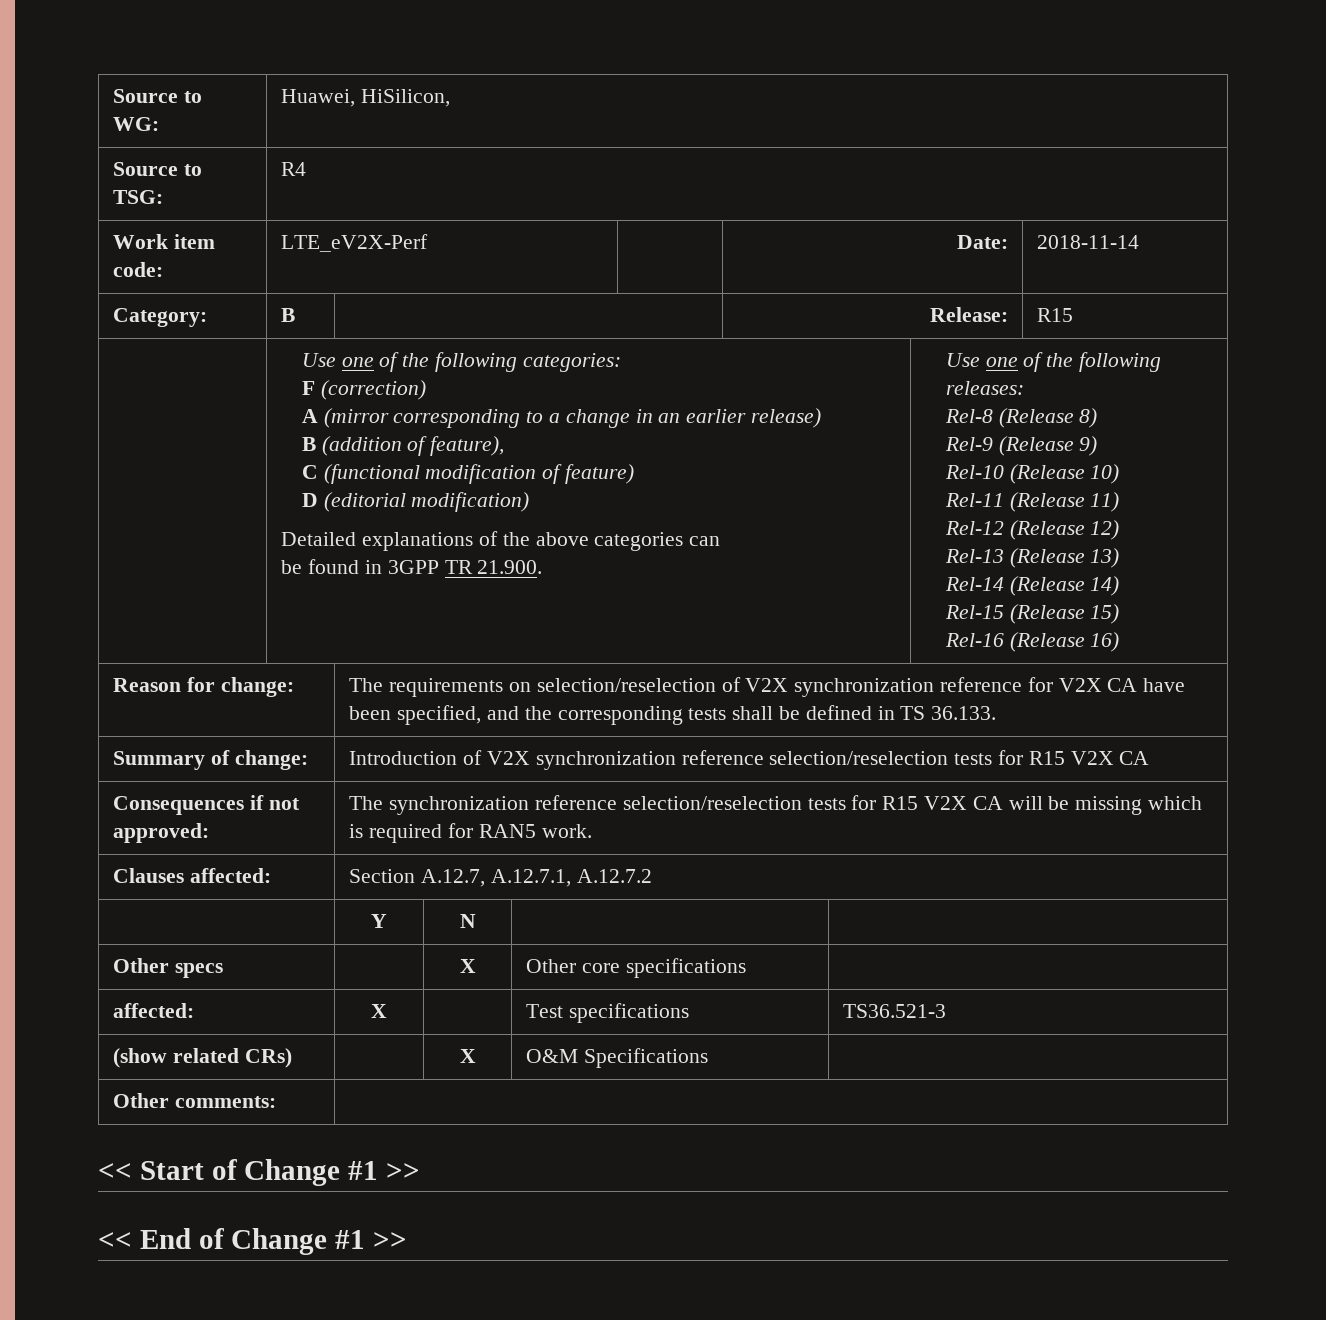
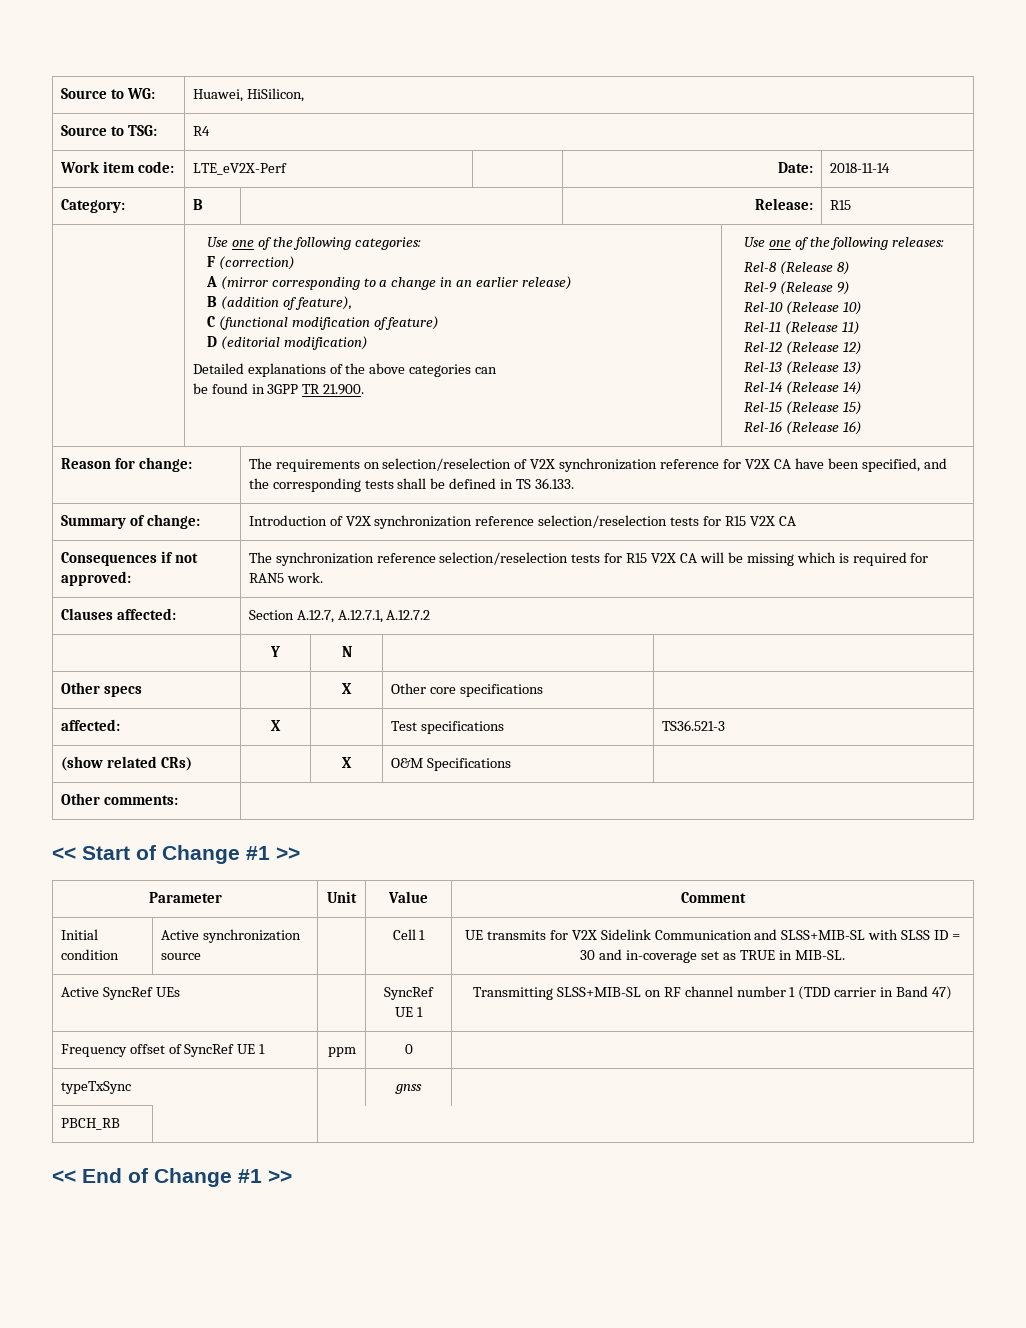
+ Parameter | Unit | Value | Comment
+ Initial condition | Active synchronization source | | Cell 1 | UE transmits for V2X Sidelink Communication and SLSS+MIB-SL with SLSS ID = 30 and in-coverage set as TRUE in MIB-SL.
+ Active SyncRef UEs | | SyncRef UE 1 | Transmitting SLSS+MIB-SL on RF channel number 1 (TDD carrier in Band 47)
+ Frequency offset of SyncRef UE 1 | ppm | 0 |
+ typeTxSync | | gnss |
+ PBCH_RB | |

